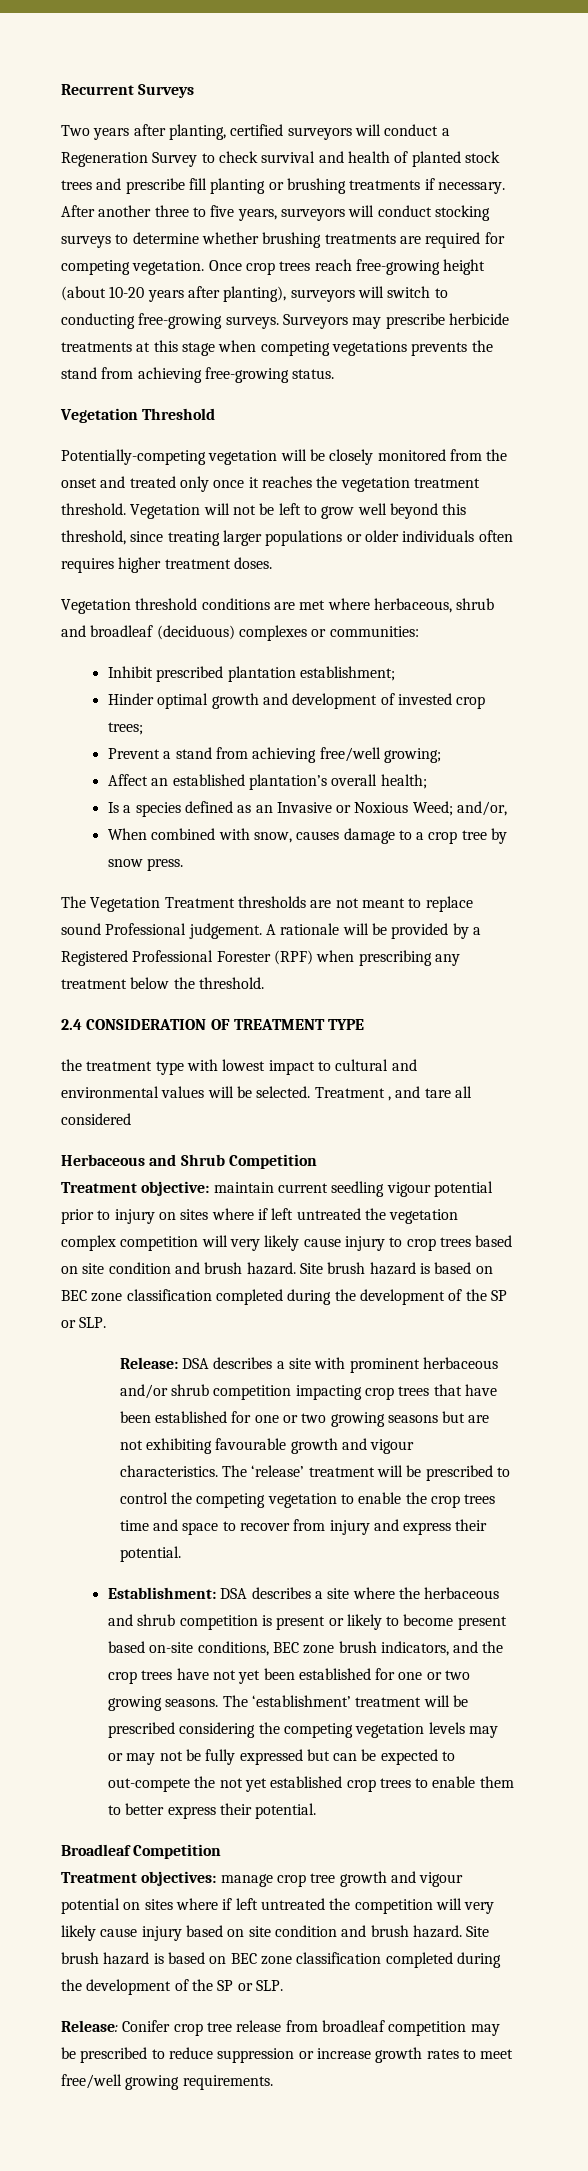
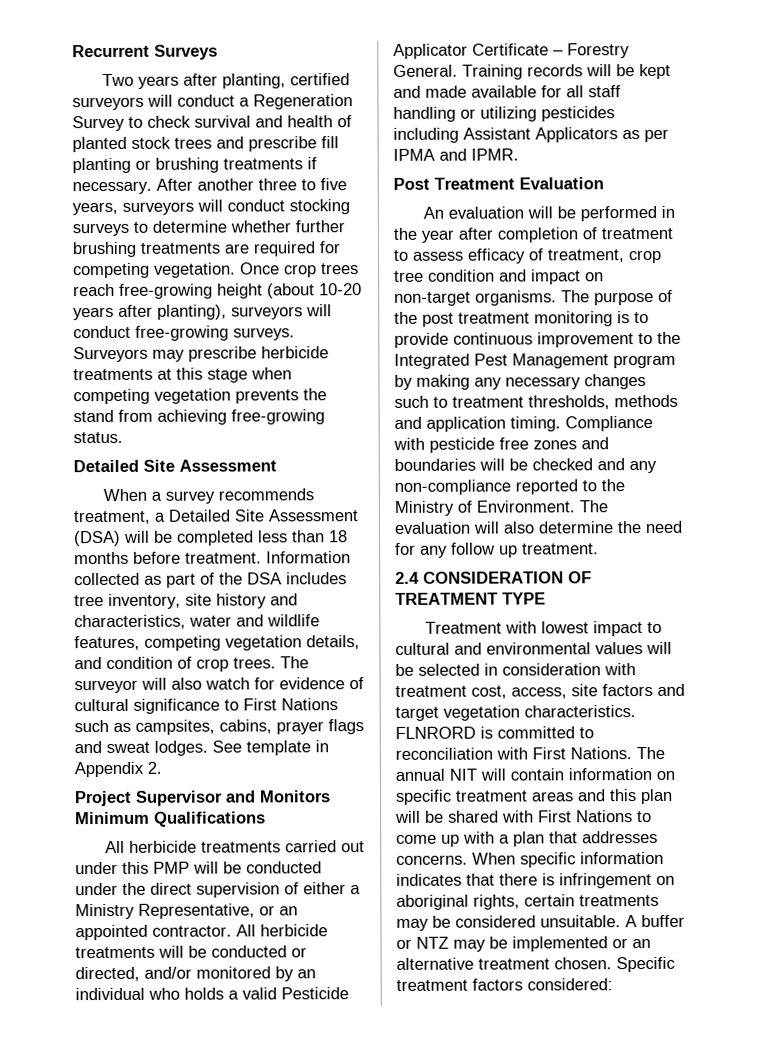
- After another three to five years, surveyors will conduct stocking surveys to determine whether brushing treatments are required for competing vegetation.
+ After another three to five years, surveyors will conduct stocking surveys to determine whether further brushing treatments are required for competing vegetation.
- Once crop trees reach free-growing height (about 10-20 years after planting), surveyors will switch to conducting free-growing surveys.
+ Once crop trees reach free-growing height (about 10-20 years after planting), surveyors will conduct free-growing surveys.
- Surveyors may prescribe herbicide treatments at this stage when competing vegetations prevents the stand from achieving free-growing status.
- Vegetation Threshold
- Potentially-competing vegetation will be closely monitored from the onset and treated only once it reaches the vegetation treatment threshold. Vegetation will not be left to grow well beyond this threshold, since treating larger populations or older individuals often requires higher treatment doses.
- Vegetation threshold conditions are met where herbaceous, shrub and broadleaf (deciduous) complexes or communities:
- Inhibit prescribed plantation establishment;
- Hinder optimal growth and development of invested crop trees;
- Prevent a stand from achieving free/well growing;
- Affect an established plantation’s overall health;
- Is a species defined as an Invasive or Noxious Weed; and/or,
- When combined with snow, causes damage to a crop tree by snow press.
- The Vegetation Treatment thresholds are not meant to replace sound Professional judgement. A rationale will be provided by a Registered Professional Forester (RPF) when prescribing any treatment below the threshold.
+ Surveyors may prescribe herbicide treatments at this stage when competing vegetation prevents the stand from achieving free-growing status.
+ Detailed Site Assessment
+ When a survey recommends treatment, a Detailed Site Assessment (DSA) will be completed less than 18 months before treatment. Information collected as part of the DSA includes tree inventory, site history and characteristics, water and wildlife features, competing vegetation details, and condition of crop trees. The surveyor will also watch for evidence of cultural significance to First Nations such as campsites, cabins, prayer flags and sweat lodges. See template in Appendix 2.
+ Project Supervisor and Monitors Minimum Qualifications
+ All herbicide treatments carried out under this PMP will be conducted under the direct supervision of either a Ministry Representative, or an appointed contractor. All herbicide treatments will be conducted or directed, and/or monitored by an individual who holds a valid Pesticide Applicator Certificate – Forestry General. Training records will be kept and made available for all staff handling or utilizing pesticides including Assistant Applicators as per IPMA and IPMR.
+ Post Treatment Evaluation
+ An evaluation will be performed in the year after completion of treatment to assess efficacy of treatment, crop tree condition and impact on non-target organisms. The purpose of the post treatment monitoring is to provide continuous improvement to the Integrated Pest Management program by making any necessary changes such to treatment thresholds, methods and application timing. Compliance with pesticide free zones and boundaries will be checked and any non-compliance reported to the Ministry of Environment. The evaluation will also determine the need for any follow up treatment.
- the treatment type with lowest impact to cultural and environmental values will be selected. Treatment , and tare all considered
- Herbaceous and Shrub Competition
- Treatment objective: maintain current seedling vigour potential prior to injury on sites where if left untreated the vegetation complex competition will very likely cause injury to crop trees based on site condition and brush hazard. Site brush hazard is based on BEC zone classification completed during the development of the SP or SLP.
- Release: DSA describes a site with prominent herbaceous and/or shrub competition impacting crop trees that have been established for one or two growing seasons but are not exhibiting favourable growth and vigour characteristics. The ‘release’ treatment will be prescribed to control the competing vegetation to enable the crop trees time and space to recover from injury and express their potential.
- Establishment: DSA describes a site where the herbaceous and shrub competition is present or likely to become present based on-site conditions, BEC zone brush indicators, and the crop trees have not yet been established for one or two growing seasons. The ‘establishment’ treatment will be prescribed considering the competing vegetation levels may or may not be fully expressed but can be expected to out-compete the not yet established crop trees to enable them to better express their potential.
- Broadleaf Competition
- Treatment objectives: manage crop tree growth and vigour potential on sites where if left untreated the competition will very likely cause injury based on site condition and brush hazard. Site brush hazard is based on BEC zone classification completed during the development of the SP or SLP.
- Release: Conifer crop tree release from broadleaf competition may be prescribed to reduce suppression or increase growth rates to meet free/well growing requirements.
+ Treatment with lowest impact to cultural and environmental values will be selected in consideration with treatment cost, access, site factors and target vegetation characteristics. FLNRORD is committed to reconciliation with First Nations. The annual NIT will contain information on specific treatment areas and this plan will be shared with First Nations to come up with a plan that addresses concerns. When specific information indicates that there is infringement on aboriginal rights, certain treatments may be considered unsuitable. A buffer or NTZ may be implemented or an alternative treatment chosen. Specific treatment factors considered:

